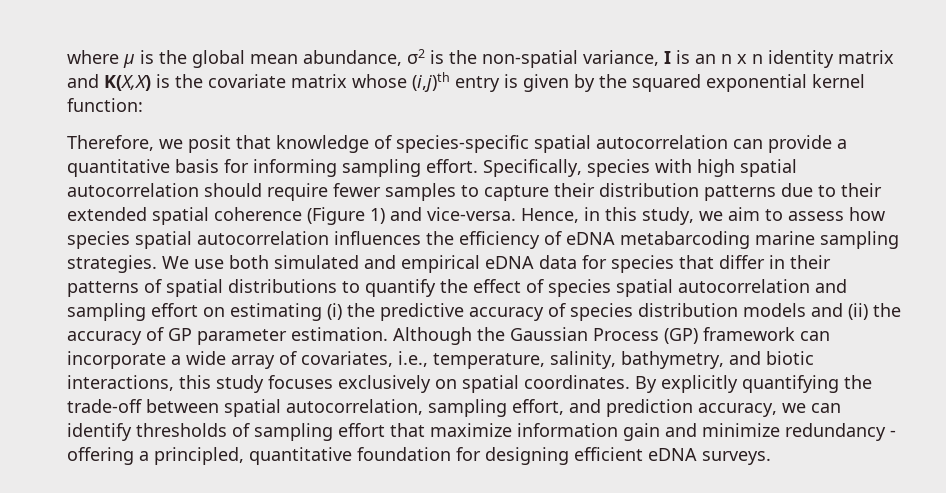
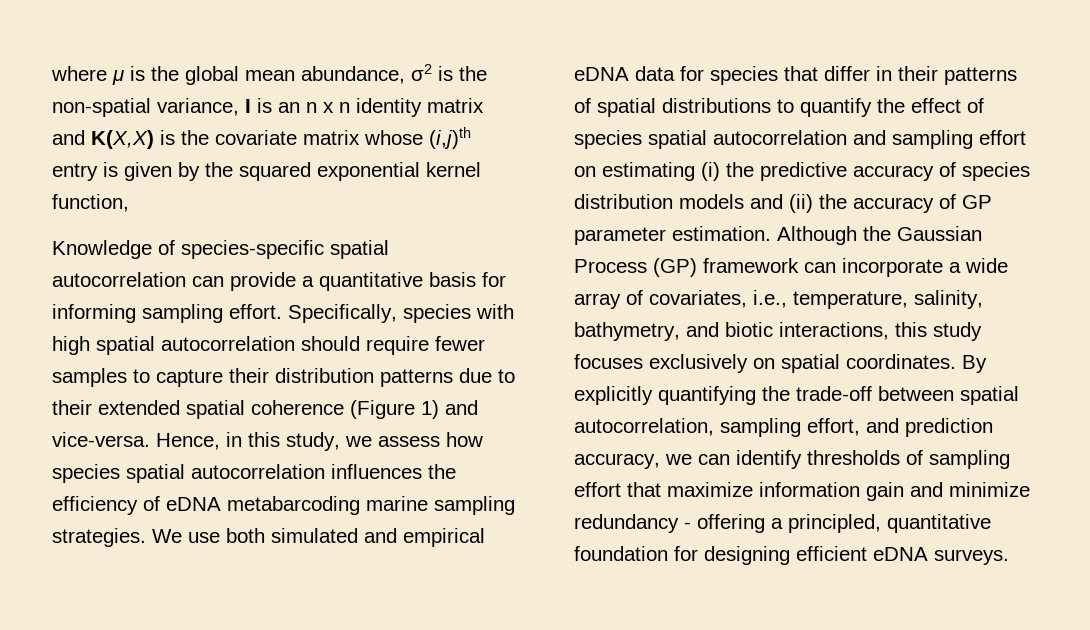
- where μ is the global mean abundance, σ2 is the non-spatial variance, I is an n x n identity matrix and K(X,X) is the covariate matrix whose (i,j)th entry is given by the squared exponential kernel function:
- Therefore, we posit that knowledge of species-specific spatial autocorrelation can provide a quantitative basis for informing sampling effort.
+ where μ is the global mean abundance, σ2 is the non-spatial variance, I is an n x n identity matrix and K(X,X) is the covariate matrix whose (i,j)th entry is given by the squared exponential kernel function,
+ Knowledge of species-specific spatial autocorrelation can provide a quantitative basis for informing sampling effort.
- Hence, in this study, we aim to assess how species spatial autocorrelation influences the efficiency of eDNA metabarcoding marine sampling strategies.
+ Hence, in this study, we assess how species spatial autocorrelation influences the efficiency of eDNA metabarcoding marine sampling strategies.

